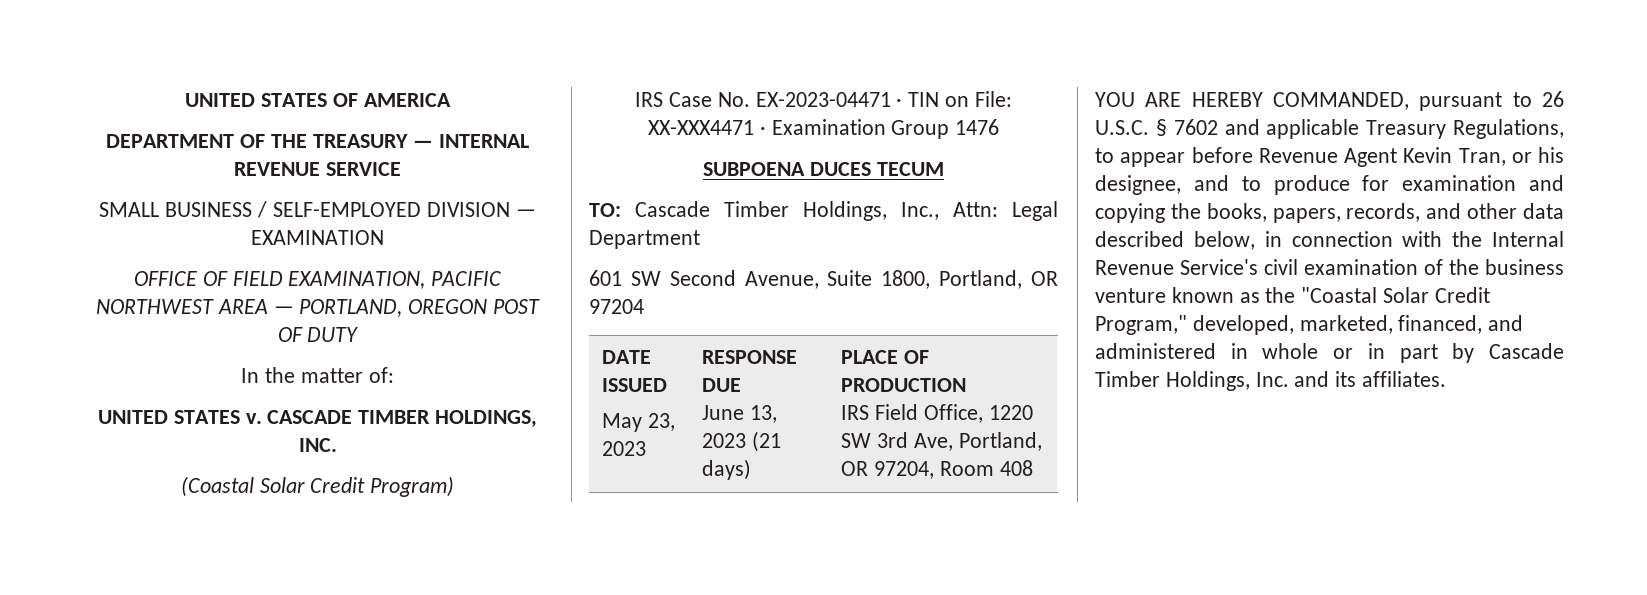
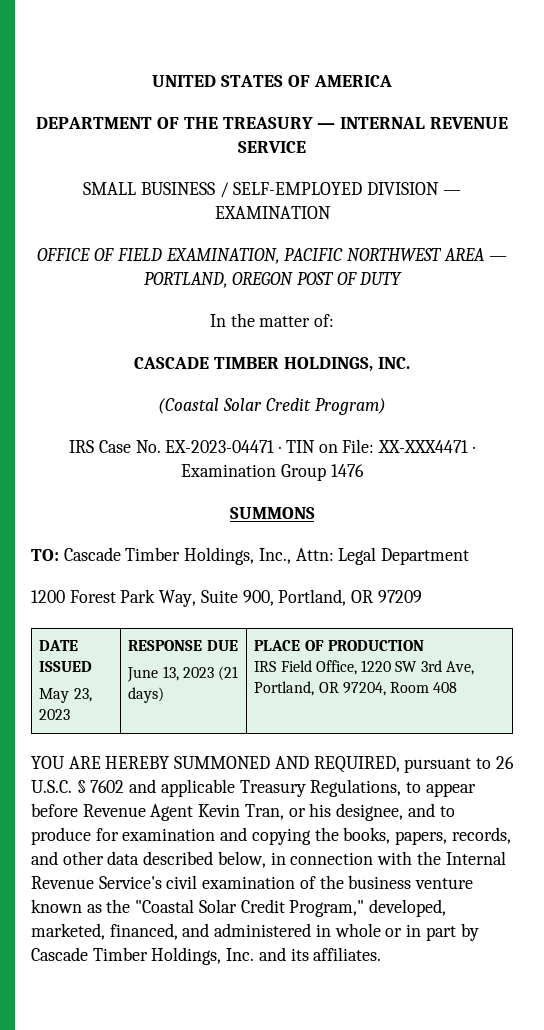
- UNITED STATES v.
- SUBPOENA DUCES TECUM
+ SUMMONS
- 601 SW Second Avenue, Suite 1800, Portland, OR 97204
+ 1200 Forest Park Way, Suite 900, Portland, OR 97209
- YOU ARE HEREBY COMMANDED, pursuant to 26 U.S.C. § 7602 and applicable Treasury Regulations, to appear before Revenue Agent Kevin Tran, or his designee, and to produce for examination and copying the books, papers, records, and other data described below, in connection with the Internal Revenue Service's civil examination of the business venture known as the "Coastal Solar Credit Program," developed, marketed, financed, and administered in whole or in part by Cascade Timber Holdings, Inc. and its affiliates.
+ YOU ARE HEREBY SUMMONED AND REQUIRED, pursuant to 26 U.S.C. § 7602 and applicable Treasury Regulations, to appear before Revenue Agent Kevin Tran, or his designee, and to produce for examination and copying the books, papers, records, and other data described below, in connection with the Internal Revenue Service's civil examination of the business venture known as the "Coastal Solar Credit Program," developed, marketed, financed, and administered in whole or in part by Cascade Timber Holdings, Inc. and its affiliates.

